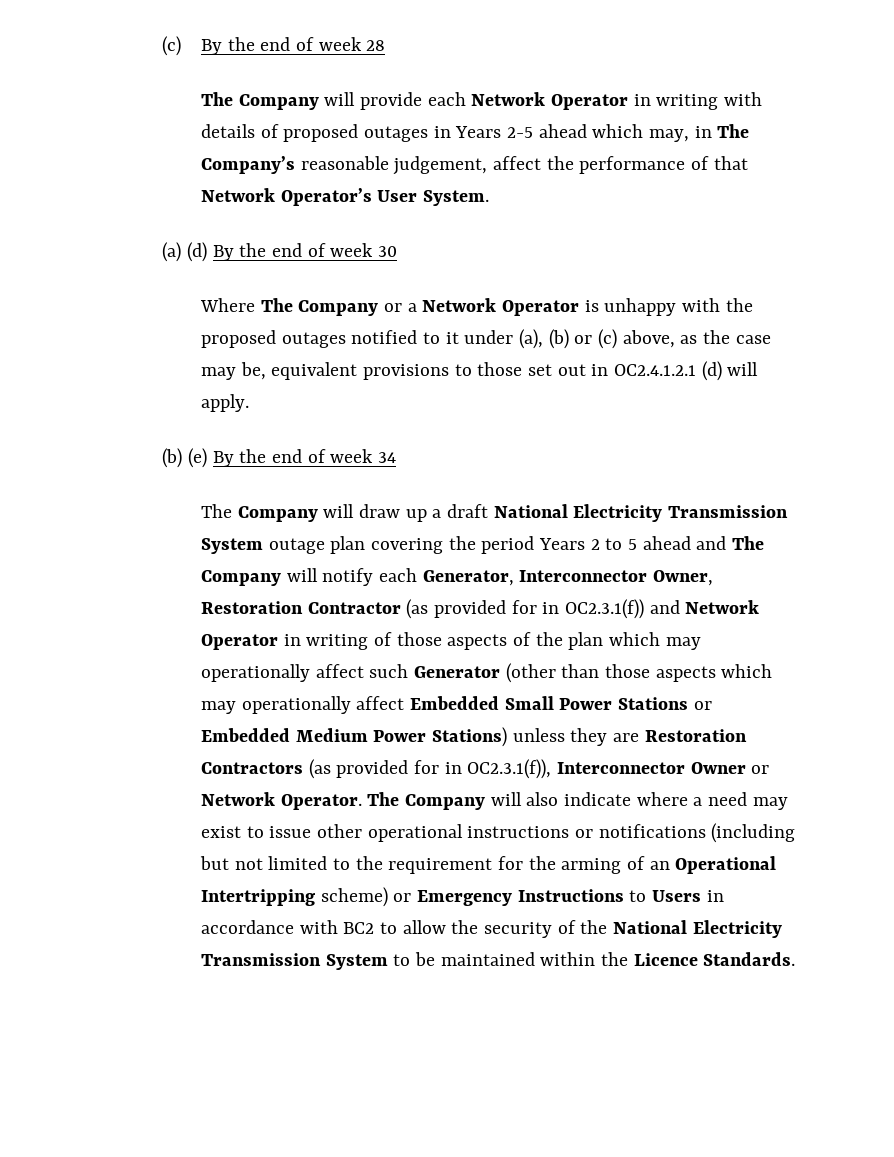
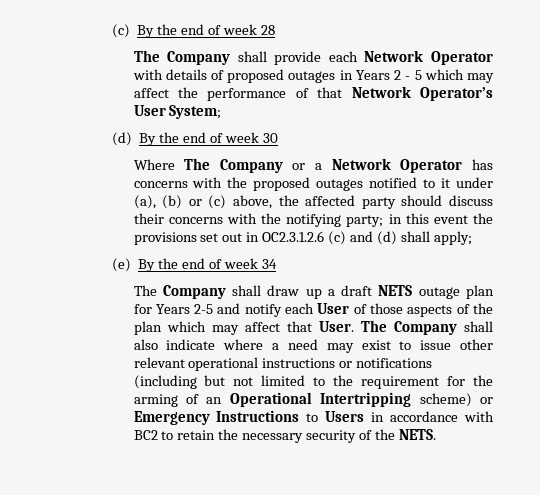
- The Company will provide each Network Operator in writing with details of proposed outages in Years 2-5 ahead which may, in The Company’s reasonable judgement, affect the performance of that Network Operator’s User System.
- (a) (d) By the end of week 30
+ The Company shall provide each Network Operator with details of proposed outages in Years 2 - 5 which may affect the performance of that Network Operator’s User System;
+ (d) By the end of week 30
- Where The Company or a Network Operator is unhappy with the proposed outages notified to it under (a), (b) or (c) above, as the case may be, equivalent provisions to those set out in OC2.4.1.2.1 (d) will apply.
- (b) (e) By the end of week 34
+ Where The Company or a Network Operator has concerns with the proposed outages notified to it under (a), (b) or (c) above, the affected party should discuss their concerns with the notifying party; in this event the provisions set out in OC2.3.1.2.6 (c) and (d) shall apply;
+ (e) By the end of week 34
- The Company will draw up a draft National Electricity Transmission System outage plan covering the period Years 2 to 5 ahead and The Company will notify each Generator, Interconnector Owner, Restoration Contractor (as provided for in OC2.3.1(f)) and Network Operator in writing of those aspects of the plan which may operationally affect such Generator (other than those aspects which may operationally affect Embedded Small Power Stations or Embedded Medium Power Stations) unless they are Restoration Contractors (as provided for in OC2.3.1(f)), Interconnector Owner or Network Operator. The Company will also indicate where a need may exist to issue other operational instructions or notifications (including but not limited to the requirement for the arming of an Operational Intertripping scheme) or Emergency Instructions to Users in accordance with BC2 to allow the security of the National Electricity Transmission System to be maintained within the Licence Standards.
+ The Company shall draw up a draft NETS outage plan for Years 2-5 and notify each User of those aspects of the plan which may affect that User. The Company shall also indicate where a need may exist to issue other relevant operational instructions or notifications (including but not limited to the requirement for the arming of an Operational Intertripping scheme) or Emergency Instructions to Users in accordance with BC2 to retain the necessary security of the NETS.

